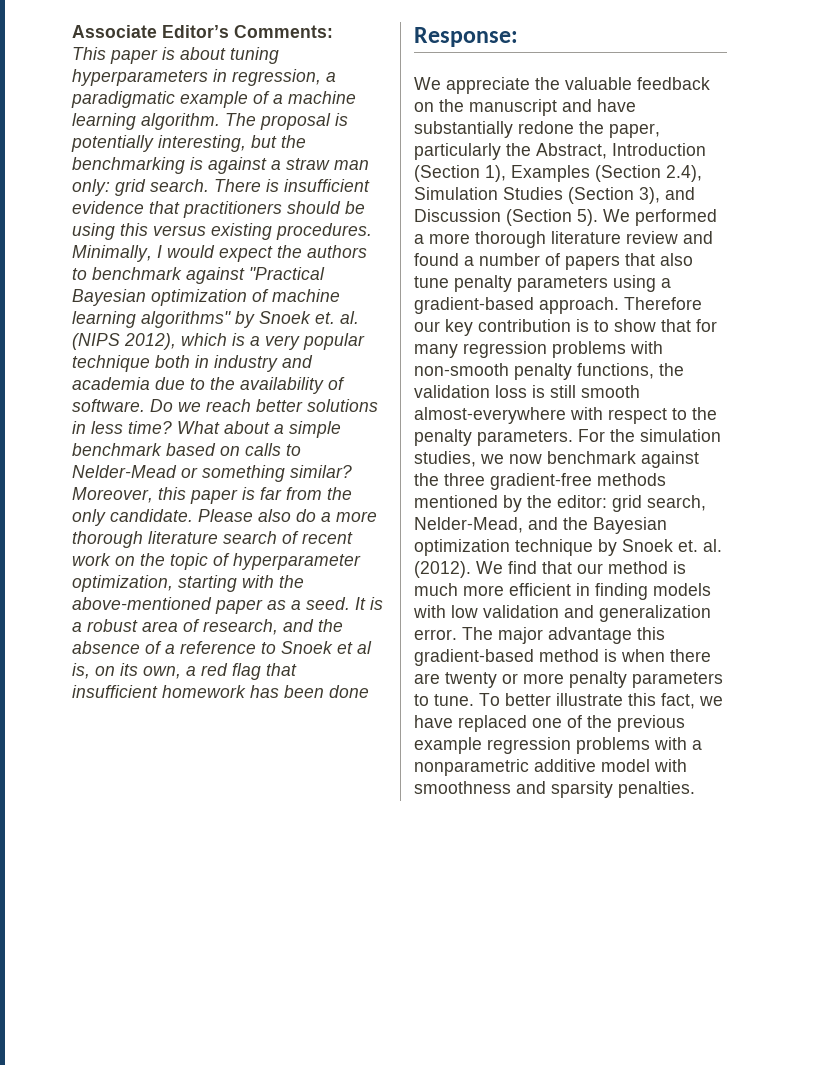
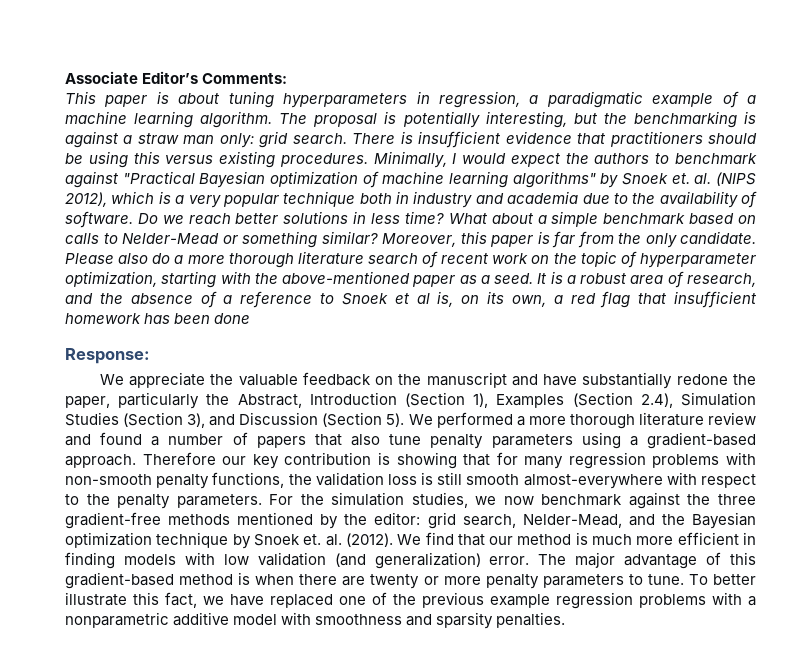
- Therefore our key contribution is to show that for many regression problems with non-smooth penalty functions, the validation loss is still smooth almost-everywhere with respect to the penalty parameters.
+ Therefore our key contribution is showing that for many regression problems with non-smooth penalty functions, the validation loss is still smooth almost-everywhere with respect to the penalty parameters.
- We find that our method is much more efficient in finding models with low validation and generalization error.
+ We find that our method is much more efficient in finding models with low validation (and generalization) error.
- The major advantage this gradient-based method is when there are twenty or more penalty parameters to tune.
+ The major advantage of this gradient-based method is when there are twenty or more penalty parameters to tune.

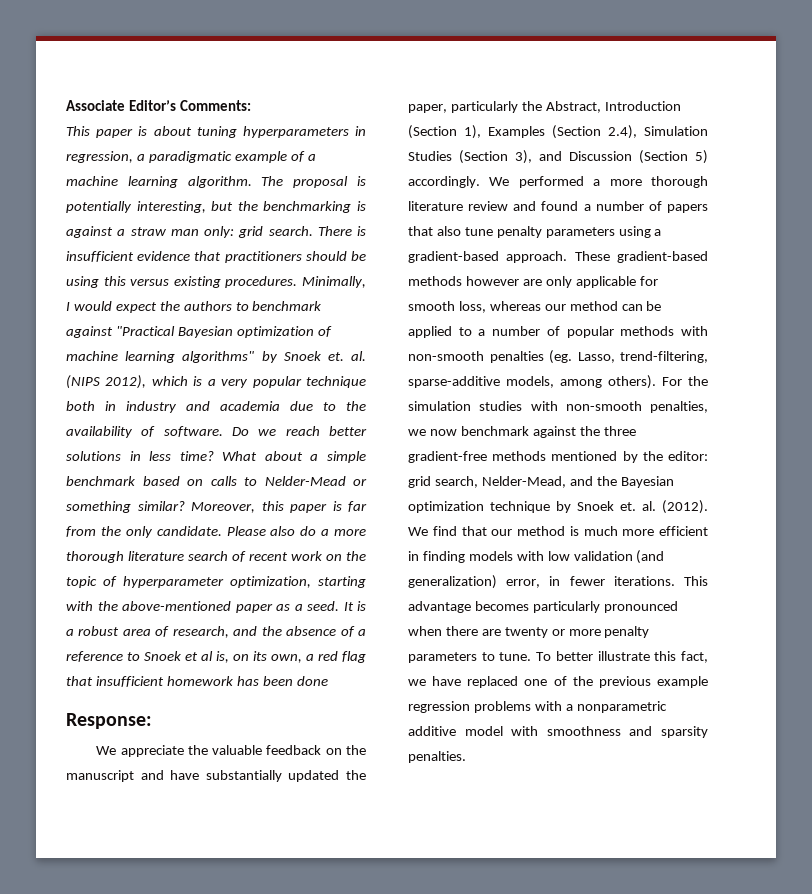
- We appreciate the valuable feedback on the manuscript and have substantially redone the paper, particularly the Abstract, Introduction (Section 1), Examples (Section 2.4), Simulation Studies (Section 3), and Discussion (Section 5).
+ We appreciate the valuable feedback on the manuscript and have substantially updated the paper, particularly the Abstract, Introduction (Section 1), Examples (Section 2.4), Simulation Studies (Section 3), and Discussion (Section 5) accordingly.
- Therefore our key contribution is showing that for many regression problems with non-smooth penalty functions, the validation loss is still smooth almost-everywhere with respect to the penalty parameters. For the simulation studies, we now benchmark against the three gradient-free methods mentioned by the editor: grid search, Nelder-Mead, and the Bayesian optimization technique by Snoek et. al. (2012).
+ These gradient-based methods however are only applicable for smooth loss, whereas our method can be applied to a number of popular methods with non-smooth penalties (eg. Lasso, trend-filtering, sparse-additive models, among others). For the simulation studies with non-smooth penalties, we now benchmark against the three gradient-free methods mentioned by the editor: grid search, Nelder-Mead, and the Bayesian optimization technique by Snoek et. al. (2012).
- We find that our method is much more efficient in finding models with low validation (and generalization) error. The major advantage of this gradient-based method is when there are twenty or more penalty parameters to tune.
+ We find that our method is much more efficient in finding models with low validation (and generalization) error, in fewer iterations. This advantage becomes particularly pronounced when there are twenty or more penalty parameters to tune.

